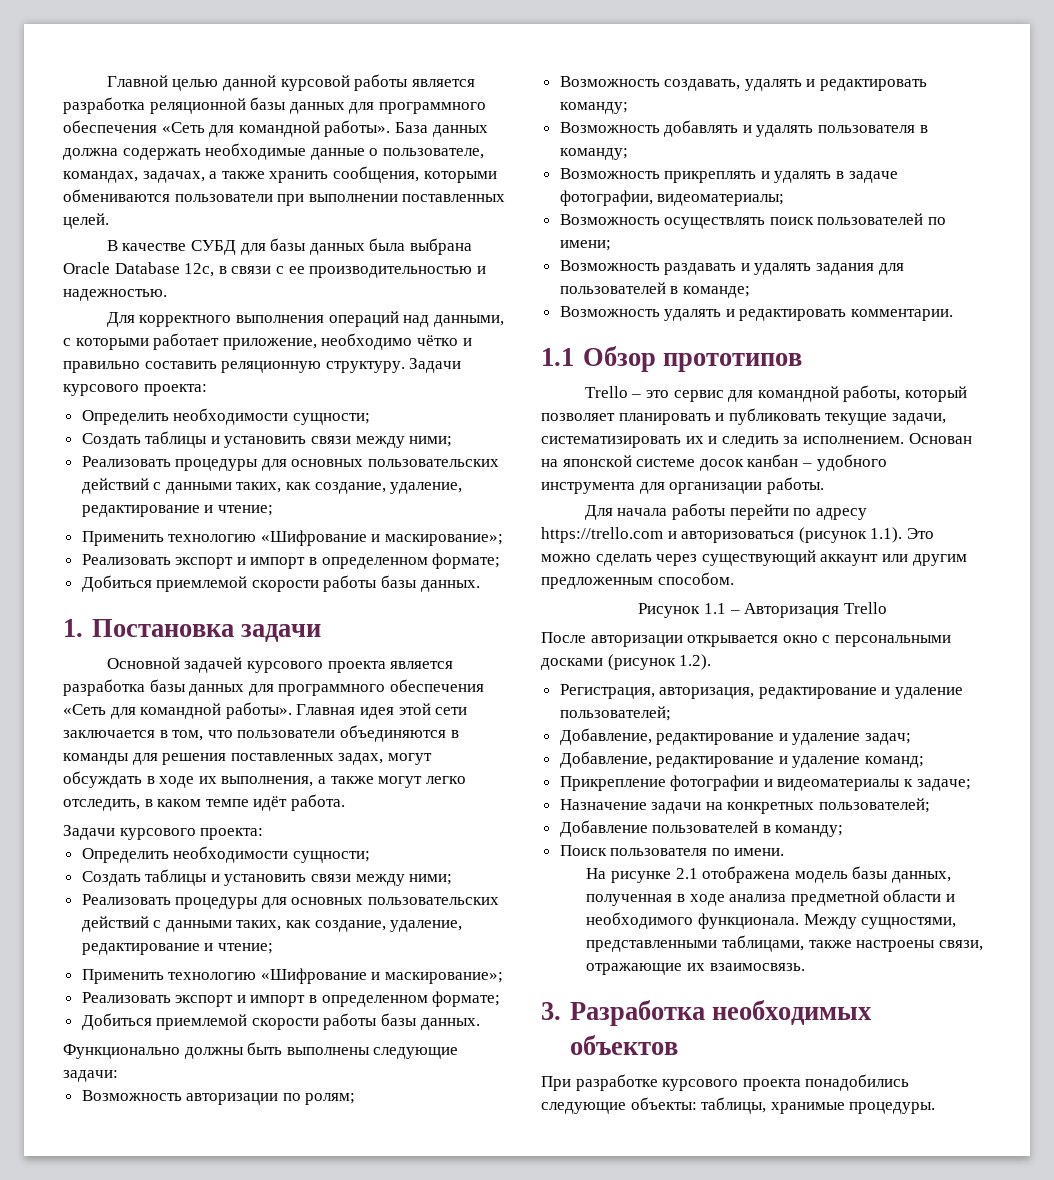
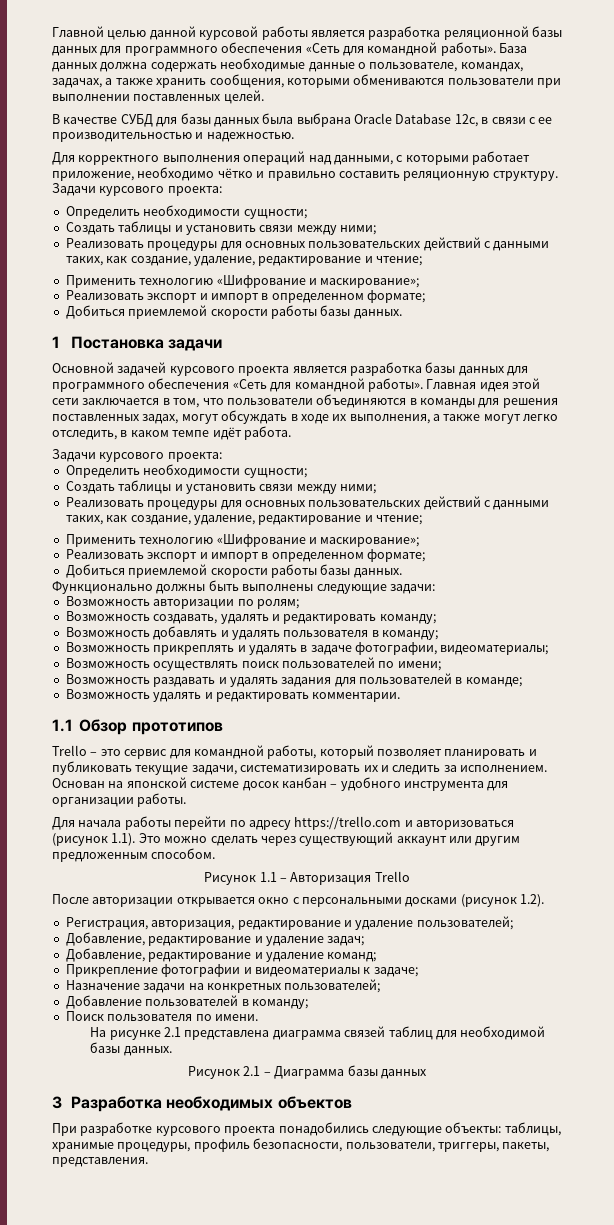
- 1. Постановка задачи
+ 1 Постановка задачи
- На рисунке 2.1 отображена модель базы данных, полученная в ходе анализа предметной области и необходимого функционала. Между сущностями, представленными таблицами, также настроены связи, отражающие их взаимосвязь.
- 3. Разработка необходимых объектов
+ На рисунке 2.1 представлена диаграмма связей таблиц для необходимой базы данных.
+ Рисунок 2.1 – Диаграмма базы данных
+ 3 Разработка необходимых объектов
- При разработке курсового проекта понадобились следующие объекты: таблицы, хранимые процедуры.
+ При разработке курсового проекта понадобились следующие объекты: таблицы, хранимые процедуры, профиль безопасности, пользователи, триггеры, пакеты, представления.

